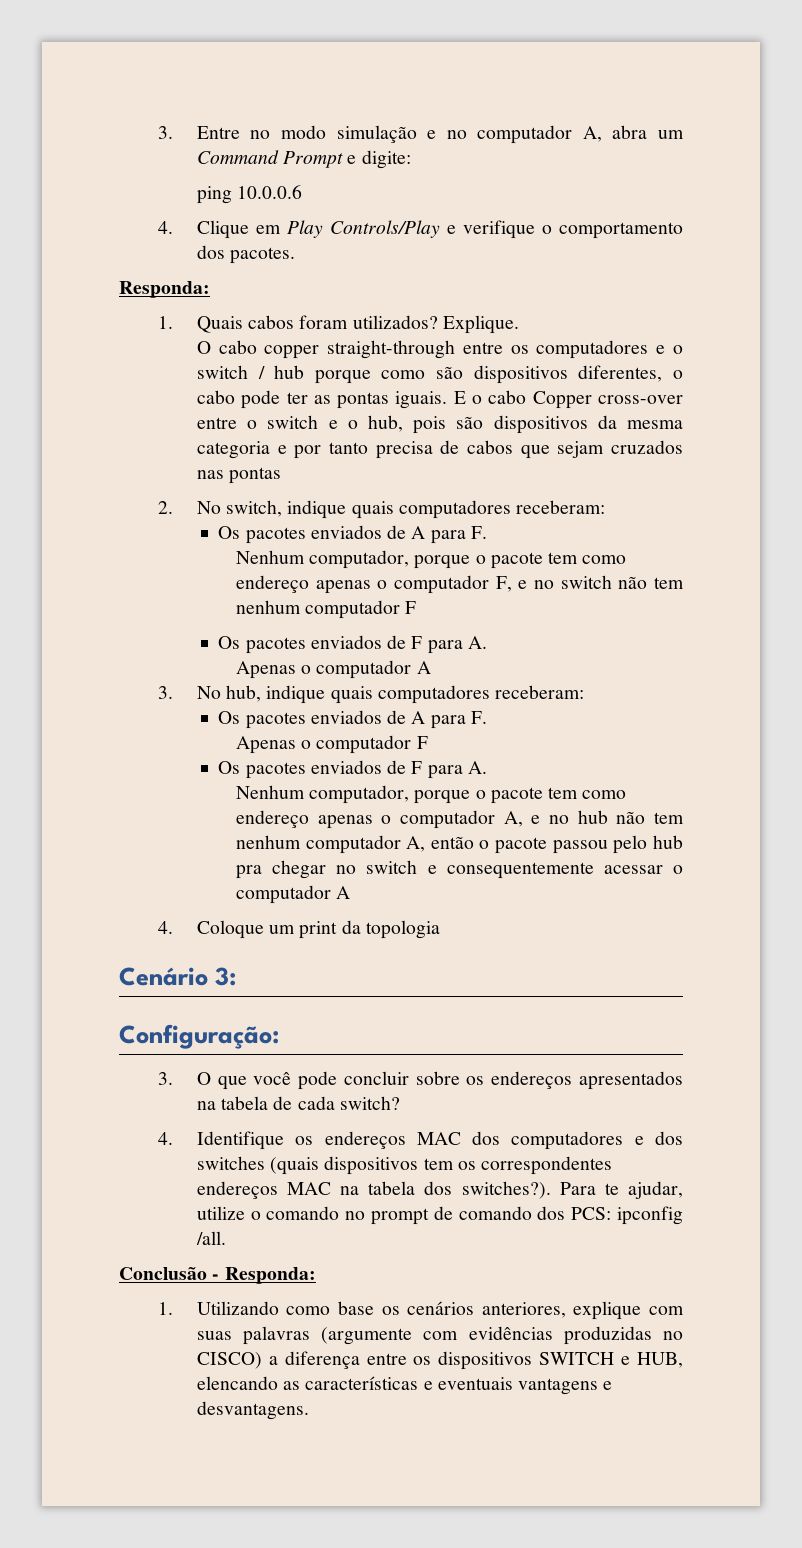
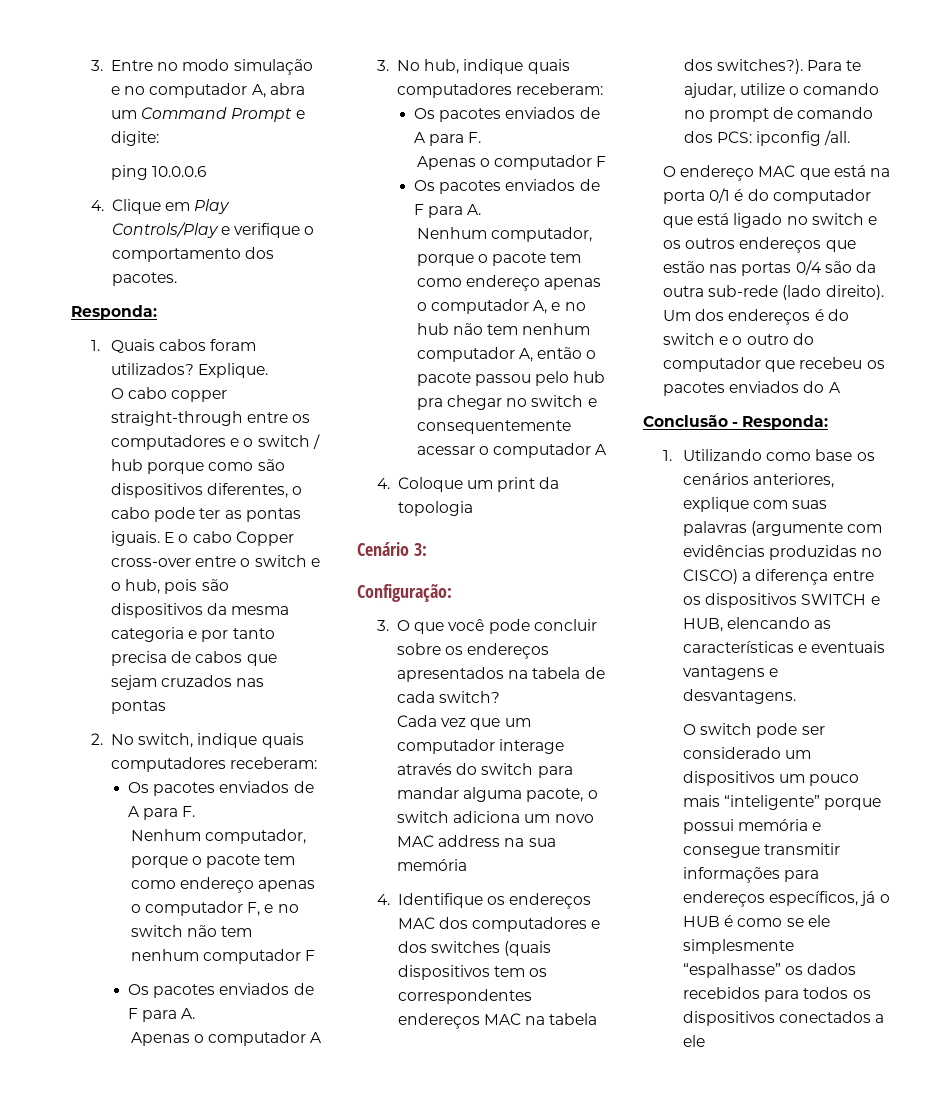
+ Cada vez que um computador interage através do switch para mandar alguma pacote, o switch adiciona um novo MAC address na sua memória
+ O endereço MAC que está na porta 0/1 é do computador que está ligado no switch e os outros endereços que estão nas portas 0/4 são da outra sub-rede (lado direito). Um dos endereços é do switch e o outro do computador que recebeu os pacotes enviados do A
+ O switch pode ser considerado um dispositivos um pouco mais “inteligente” porque possui memória e consegue transmitir informações para endereços específicos, já o HUB é como se ele simplesmente “espalhasse” os dados recebidos para todos os dispositivos conectados a ele

